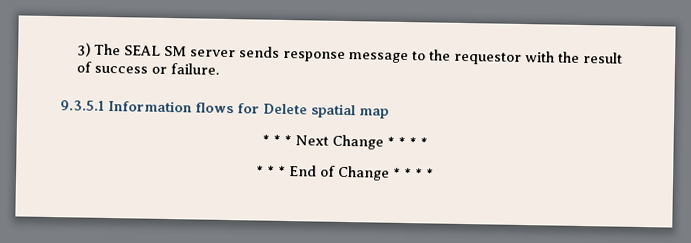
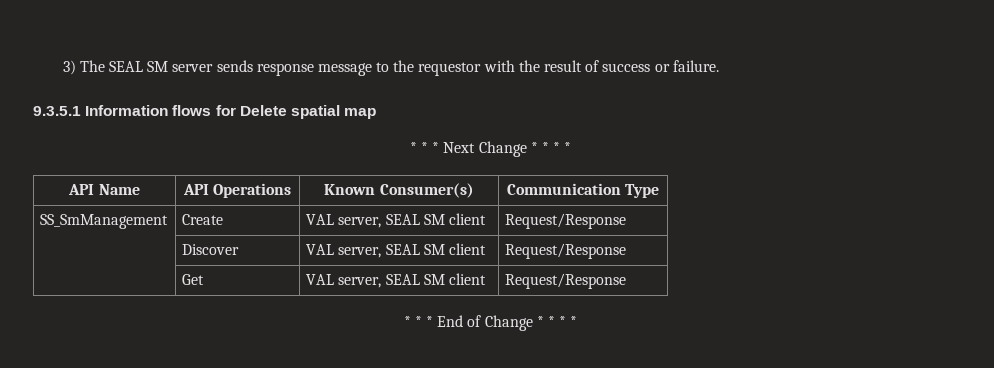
+ API Name | API Operations | Known Consumer(s) | Communication Type
+ SS_SmManagement | Create | VAL server, SEAL SM client | Request/Response
+ | Discover | VAL server, SEAL SM client | Request/Response
+ | Get | VAL server, SEAL SM client | Request/Response

